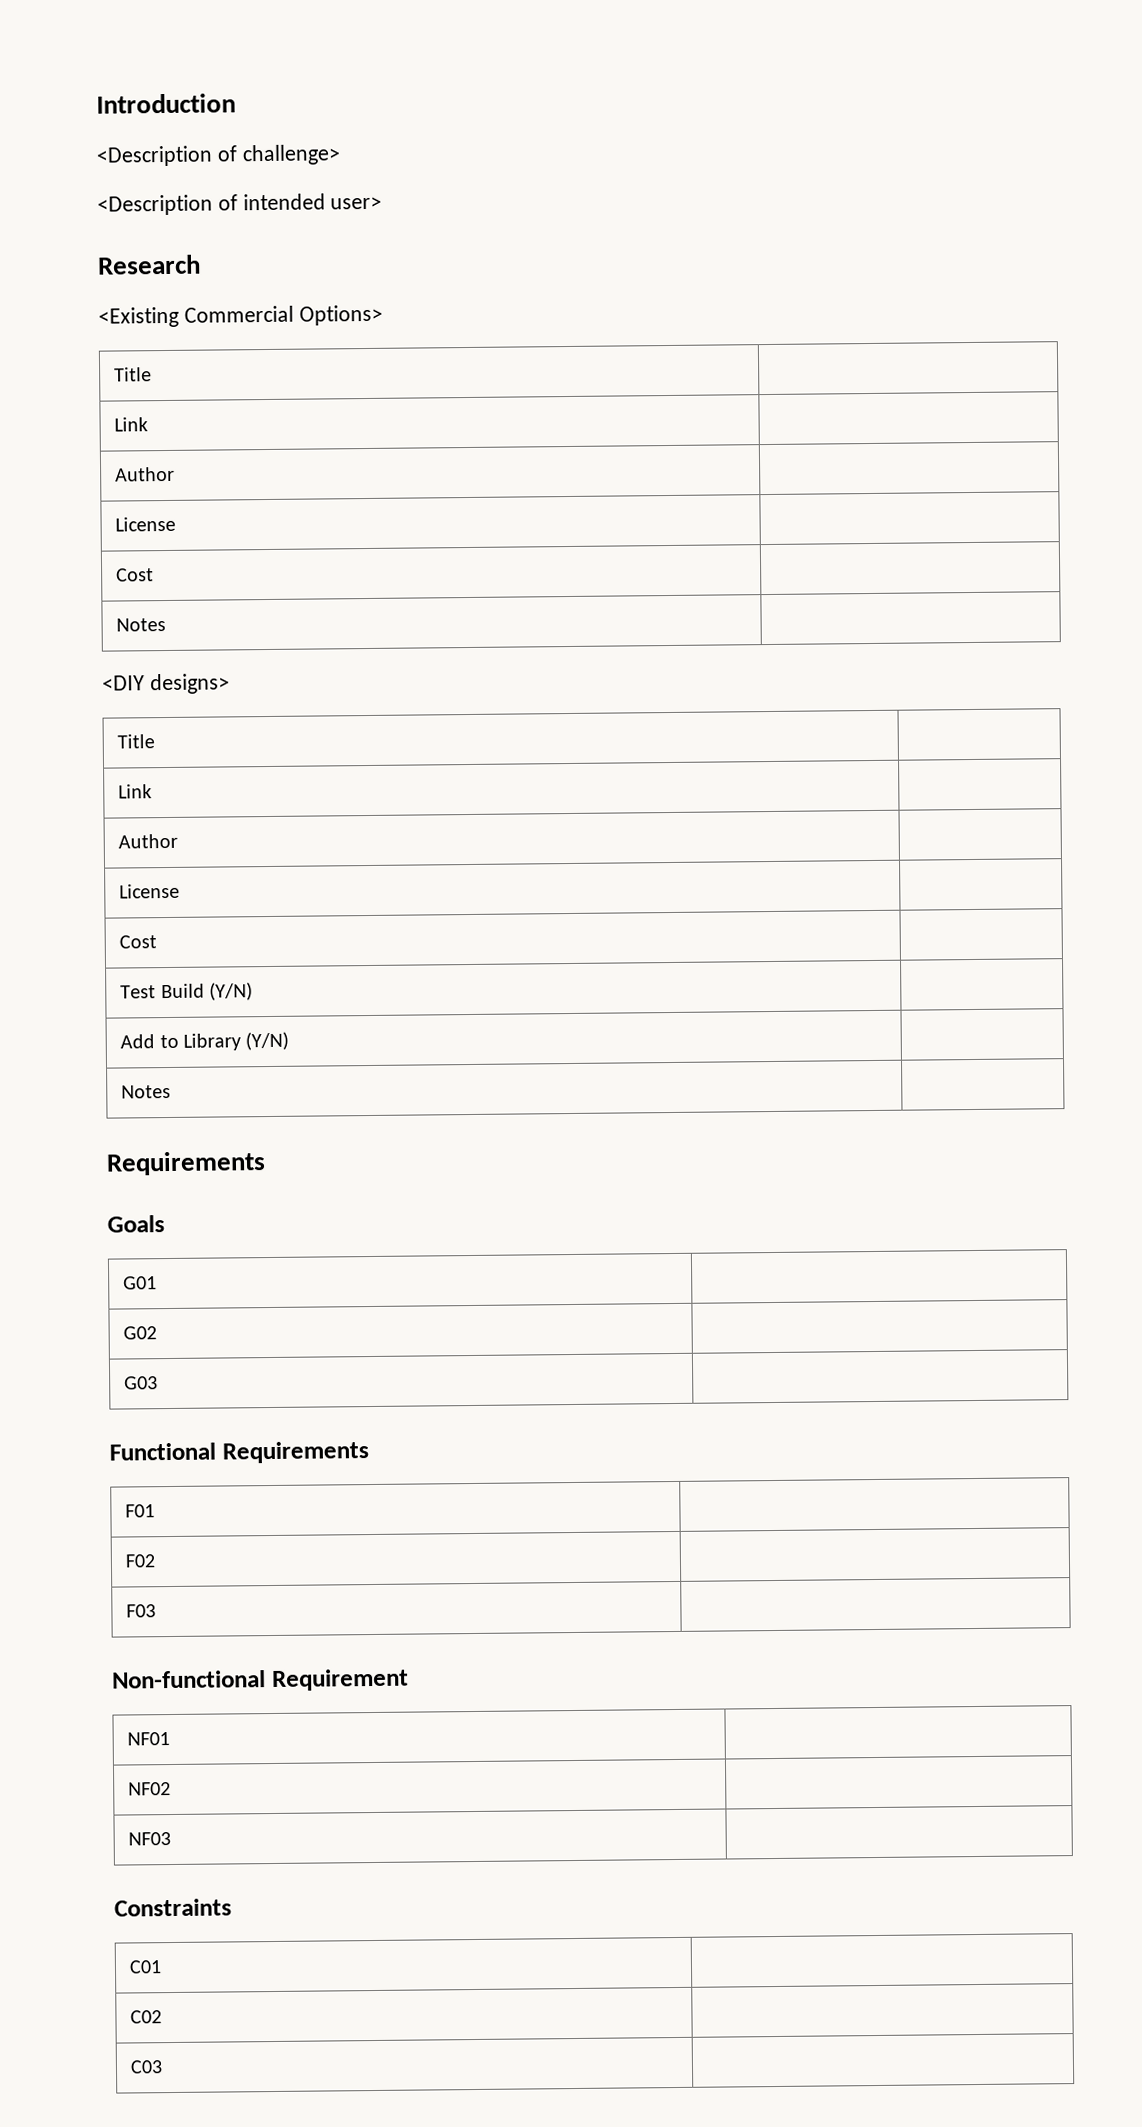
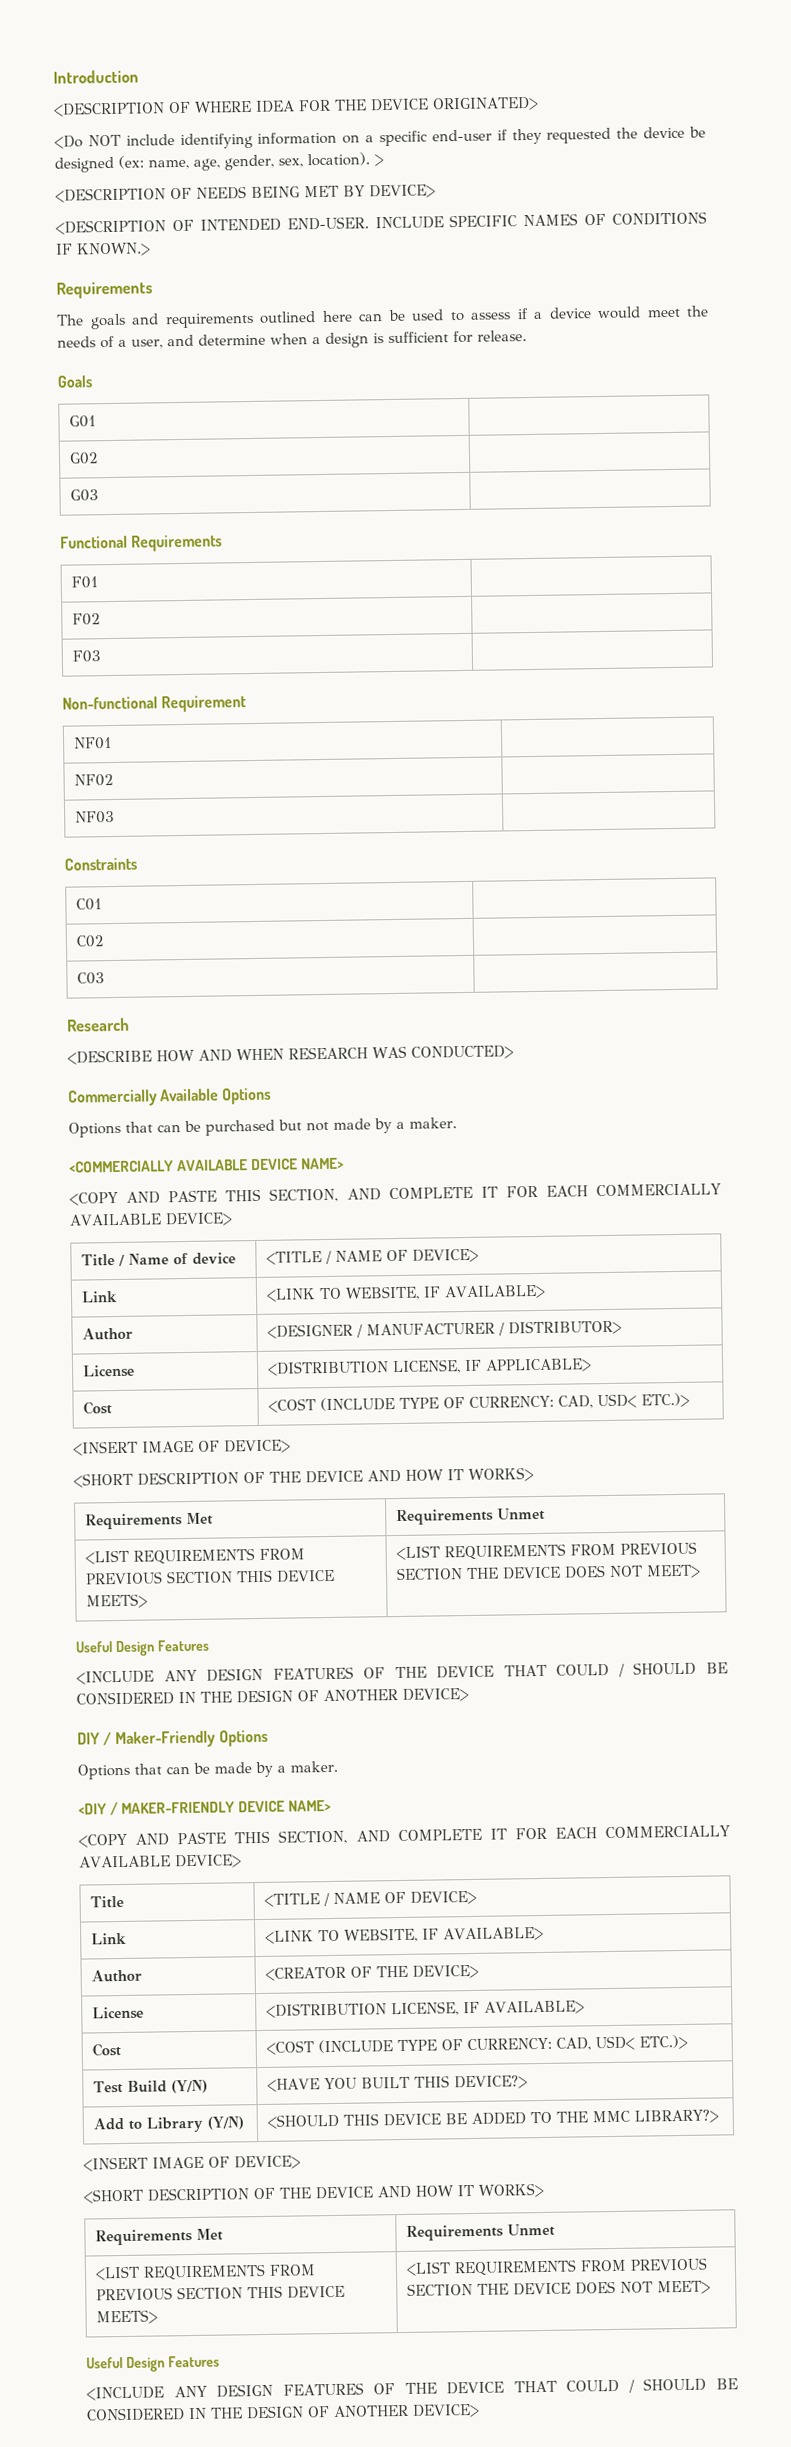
- <Description of challenge>
- <Description of intended user>
- Research
- <Existing Commercial Options>
- Title |
- Link |
- Author |
- License |
- Cost |
- Notes |
- <DIY designs>
- Title |
- Link |
- Author |
- License |
- Cost |
- Test Build (Y/N) |
- Add to Library (Y/N) |
- Notes |
+ <DESCRIPTION OF WHERE IDEA FOR THE DEVICE ORIGINATED>
+ <Do NOT include identifying information on a specific end-user if they requested the device be designed (ex: name, age, gender, sex, location). >
+ <DESCRIPTION OF NEEDS BEING MET BY DEVICE>
+ <DESCRIPTION OF INTENDED END-USER. INCLUDE SPECIFIC NAMES OF CONDITIONS IF KNOWN.>
  Requirements
+ The goals and requirements outlined here can be used to assess if a device would meet the needs of a user, and determine when a design is sufficient for release.
+ Research
+ <DESCRIBE HOW AND WHEN RESEARCH WAS CONDUCTED>
+ Commercially Available Options
+ Options that can be purchased but not made by a maker.
+ <COMMERCIALLY AVAILABLE DEVICE NAME>
+ <COPY AND PASTE THIS SECTION, AND COMPLETE IT FOR EACH COMMERCIALLY AVAILABLE DEVICE>
+ Title / Name of device | <TITLE / NAME OF DEVICE>
+ Link | <LINK TO WEBSITE, IF AVAILABLE>
+ Author | <DESIGNER / MANUFACTURER / DISTRIBUTOR>
+ License | <DISTRIBUTION LICENSE, IF APPLICABLE>
+ Cost | <COST (INCLUDE TYPE OF CURRENCY: CAD, USD< ETC.)>
+ <INSERT IMAGE OF DEVICE>
+ <SHORT DESCRIPTION OF THE DEVICE AND HOW IT WORKS>
+ Requirements Met | Requirements Unmet
+ <LIST REQUIREMENTS FROM PREVIOUS SECTION THIS DEVICE MEETS> | <LIST REQUIREMENTS FROM PREVIOUS SECTION THE DEVICE DOES NOT MEET>
+ Useful Design Features
+ <INCLUDE ANY DESIGN FEATURES OF THE DEVICE THAT COULD / SHOULD BE CONSIDERED IN THE DESIGN OF ANOTHER DEVICE>
+ DIY / Maker-Friendly Options
+ Options that can be made by a maker.
+ <DIY / MAKER-FRIENDLY DEVICE NAME>
+ <COPY AND PASTE THIS SECTION, AND COMPLETE IT FOR EACH COMMERCIALLY AVAILABLE DEVICE>
+ Title | <TITLE / NAME OF DEVICE>
+ Link | <LINK TO WEBSITE, IF AVAILABLE>
+ Author | <CREATOR OF THE DEVICE>
+ License | <DISTRIBUTION LICENSE, IF AVAILABLE>
+ Cost | <COST (INCLUDE TYPE OF CURRENCY: CAD, USD< ETC.)>
+ Test Build (Y/N) | <HAVE YOU BUILT THIS DEVICE?>
+ Add to Library (Y/N) | <SHOULD THIS DEVICE BE ADDED TO THE MMC LIBRARY?>
+ <INSERT IMAGE OF DEVICE>
+ <SHORT DESCRIPTION OF THE DEVICE AND HOW IT WORKS>
+ Requirements Met | Requirements Unmet
+ <LIST REQUIREMENTS FROM PREVIOUS SECTION THIS DEVICE MEETS> | <LIST REQUIREMENTS FROM PREVIOUS SECTION THE DEVICE DOES NOT MEET>
+ Useful Design Features
+ <INCLUDE ANY DESIGN FEATURES OF THE DEVICE THAT COULD / SHOULD BE CONSIDERED IN THE DESIGN OF ANOTHER DEVICE>

